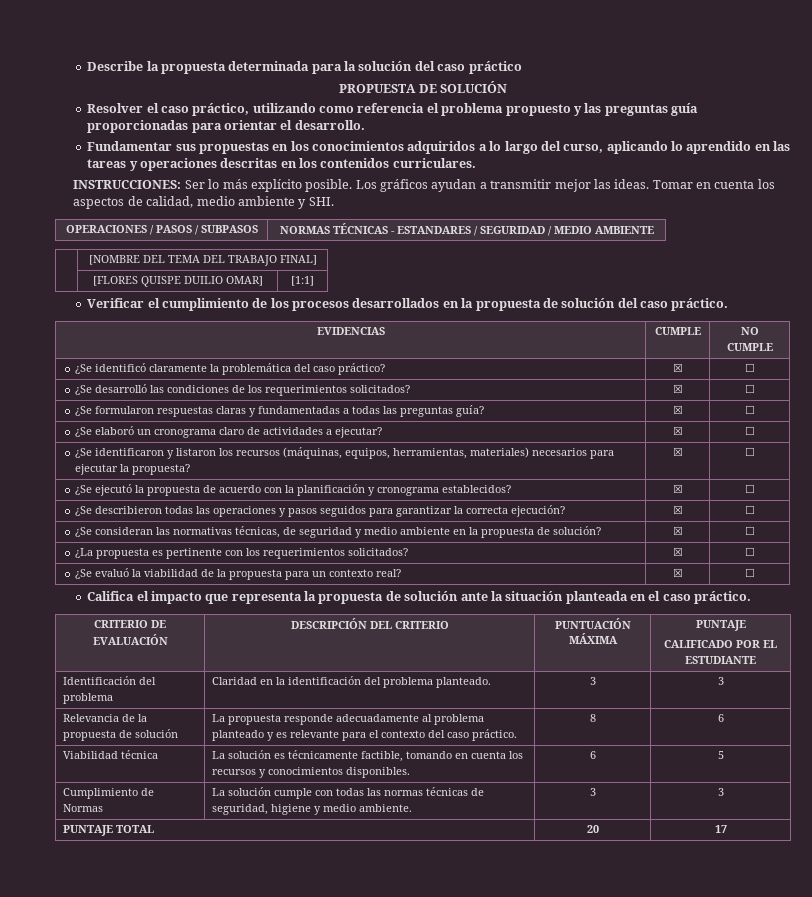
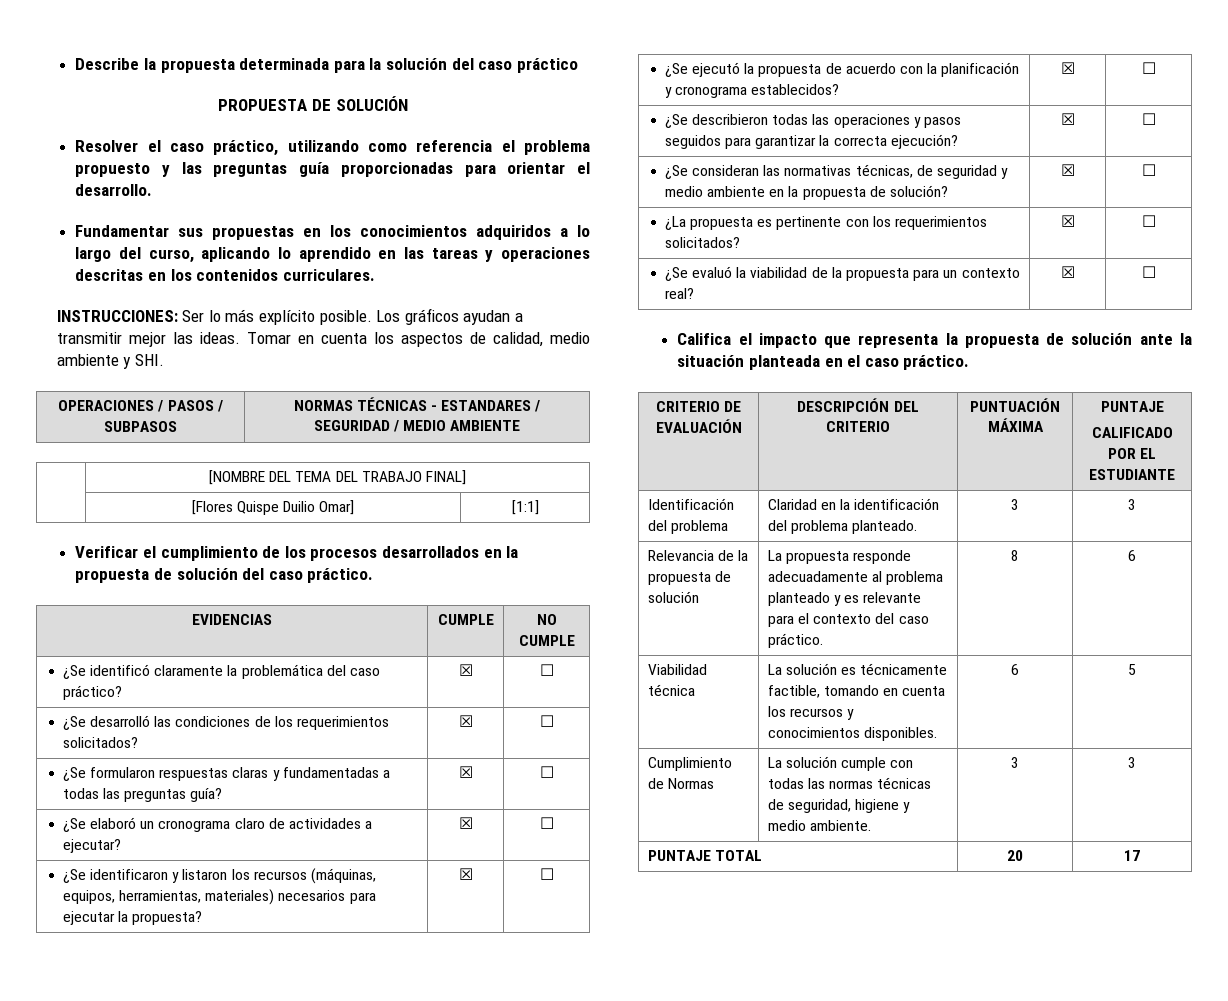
- | [FLORES QUISPE DUILIO OMAR] | [1:1]
+ | [Flores Quispe Duilio Omar] | [1:1]

